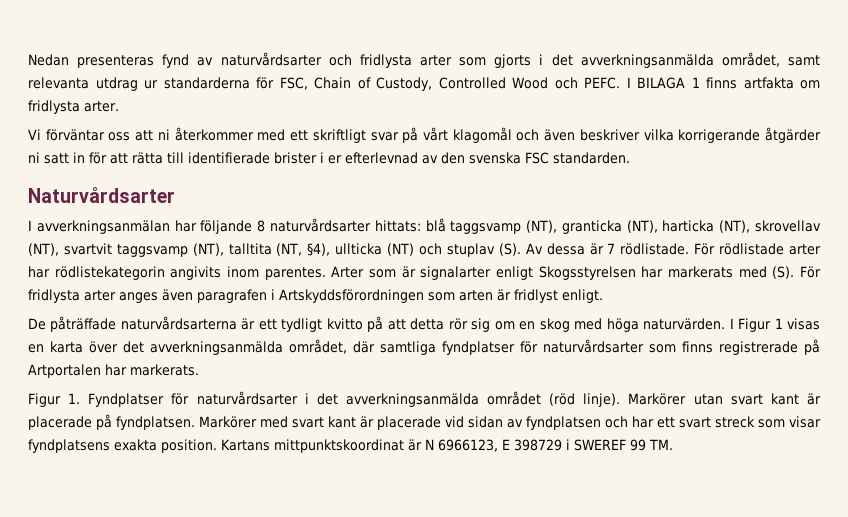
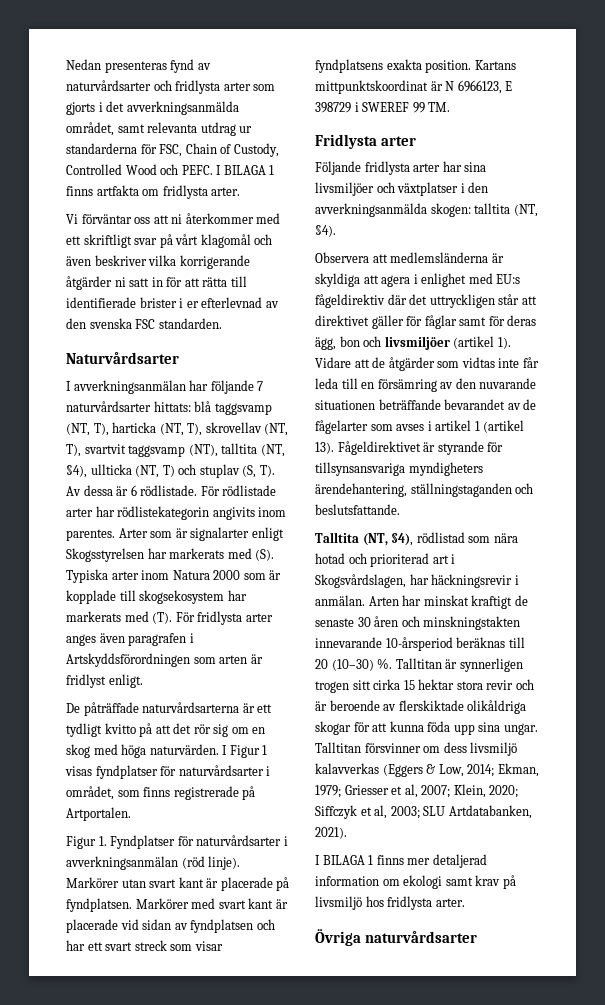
- I avverkningsanmälan har följande 8 naturvårdsarter hittats: blå taggsvamp (NT), granticka (NT), harticka (NT), skrovellav (NT), svartvit taggsvamp (NT), talltita (NT, §4), ullticka (NT) och stuplav (S). Av dessa är 7 rödlistade.
+ I avverkningsanmälan har följande 7 naturvårdsarter hittats: blå taggsvamp (NT, T), harticka (NT, T), skrovellav (NT, T), svartvit taggsvamp (NT), talltita (NT, §4), ullticka (NT, T) och stuplav (S, T). Av dessa är 6 rödlistade.
- Arter som är signalarter enligt Skogsstyrelsen har markerats med (S). För fridlysta arter anges även paragrafen i Artskyddsförordningen som arten är fridlyst enligt.
+ Arter som är signalarter enligt Skogsstyrelsen har markerats med (S). Typiska arter inom Natura 2000 som är kopplade till skogsekosystem har markerats med (T). För fridlysta arter anges även paragrafen i Artskyddsförordningen som arten är fridlyst enligt.
- De påträffade naturvårdsarterna är ett tydligt kvitto på att detta rör sig om en skog med höga naturvärden.
+ De påträffade naturvårdsarterna är ett tydligt kvitto på att det rör sig om en skog med höga naturvärden.
- I Figur 1 visas en karta över det avverkningsanmälda området, där samtliga fyndplatser för naturvårdsarter som finns registrerade på Artportalen har markerats.
+ I Figur 1 visas fyndplatser för naturvårdsarter i området, som finns registrerade på Artportalen.
- Figur 1. Fyndplatser för naturvårdsarter i det avverkningsanmälda området (röd linje).
+ Figur 1. Fyndplatser för naturvårdsarter i avverkningsanmälan (röd linje).
+ Fridlysta arter
+ Följande fridlysta arter har sina livsmiljöer och växtplatser i den avverkningsanmälda skogen: talltita (NT, §4).
+ Observera att medlemsländerna är skyldiga att agera i enlighet med EU:s fågeldirektiv där det uttryckligen står att direktivet gäller för fåglar samt för deras ägg, bon och livsmiljöer (artikel 1). Vidare att de åtgärder som vidtas inte får leda till en försämring av den nuvarande situationen beträffande bevarandet av de fågelarter som avses i artikel 1 (artikel 13). Fågeldirektivet är styrande för tillsynsansvariga myndigheters ärendehantering, ställningstaganden och beslutsfattande.
+ Talltita (NT, §4), rödlistad som nära hotad och prioriterad art i Skogsvårdslagen, har häckningsrevir i anmälan. Arten har minskat kraftigt de senaste 30 åren och minskningstakten innevarande 10-årsperiod beräknas till 20 (10–30) %. Talltitan är synnerligen trogen sitt cirka 15 hektar stora revir och är beroende av flerskiktade olikåldriga skogar för att kunna föda upp sina ungar. Talltitan försvinner om dess livsmiljö kalavverkas (Eggers & Low, 2014; Ekman, 1979; Griesser et al, 2007; Klein, 2020; Siffczyk et al, 2003; SLU Artdatabanken, 2021).
+ I BILAGA 1 finns mer detaljerad information om ekologi samt krav på livsmiljö hos fridlysta arter.
+ Övriga naturvårdsarter

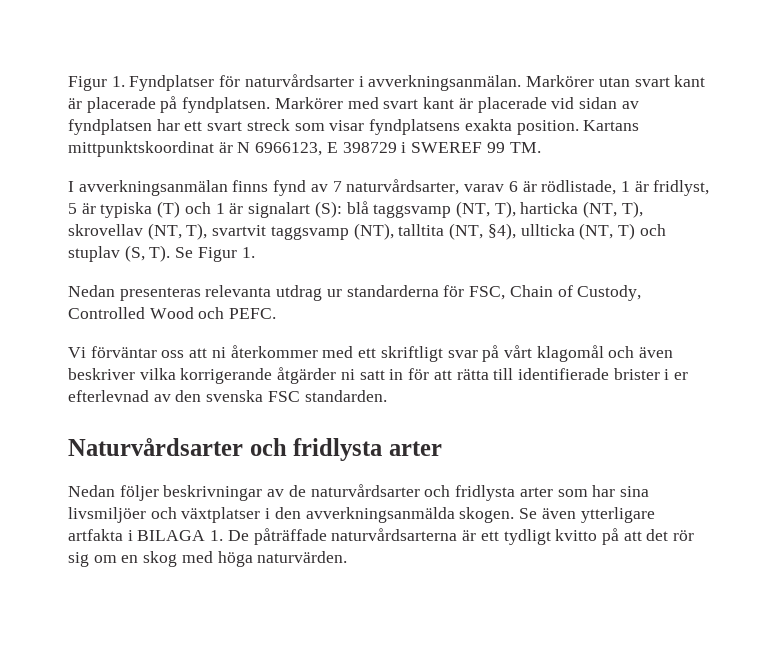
- Nedan presenteras fynd av naturvårdsarter och fridlysta arter som gjorts i det avverkningsanmälda området, samt relevanta utdrag ur standarderna för FSC, Chain of Custody, Controlled Wood och PEFC. I BILAGA 1 finns artfakta om fridlysta arter.
+ Figur 1. Fyndplatser för naturvårdsarter i avverkningsanmälan. Markörer utan svart kant är placerade på fyndplatsen. Markörer med svart kant är placerade vid sidan av fyndplatsen har ett svart streck som visar fyndplatsens exakta position. Kartans mittpunktskoordinat är N 6966123, E 398729 i SWEREF 99 TM.
+ I avverkningsanmälan finns fynd av 7 naturvårdsarter, varav 6 är rödlistade, 1 är fridlyst, 5 är typiska (T) och 1 är signalart (S): blå taggsvamp (NT, T), harticka (NT, T), skrovellav (NT, T), svartvit taggsvamp (NT), talltita (NT, §4), ullticka (NT, T) och stuplav (S, T). Se Figur 1.
+ Nedan presenteras relevanta utdrag ur standarderna för FSC, Chain of Custody, Controlled Wood och PEFC.
- Naturvårdsarter
- I avverkningsanmälan har följande 7 naturvårdsarter hittats: blå taggsvamp (NT, T), harticka (NT, T), skrovellav (NT, T), svartvit taggsvamp (NT), talltita (NT, §4), ullticka (NT, T) och stuplav (S, T). Av dessa är 6 rödlistade. För rödlistade arter har rödlistekategorin angivits inom parentes. Arter som är signalarter enligt Skogsstyrelsen har markerats med (S). Typiska arter inom Natura 2000 som är kopplade till skogsekosystem har markerats med (T). För fridlysta arter anges även paragrafen i Artskyddsförordningen som arten är fridlyst enligt.
- De påträffade naturvårdsarterna är ett tydligt kvitto på att det rör sig om en skog med höga naturvärden. I Figur 1 visas fyndplatser för naturvårdsarter i området, som finns registrerade på Artportalen.
- Figur 1. Fyndplatser för naturvårdsarter i avverkningsanmälan (röd linje). Markörer utan svart kant är placerade på fyndplatsen. Markörer med svart kant är placerade vid sidan av fyndplatsen och har ett svart streck som visar fyndplatsens exakta position. Kartans mittpunktskoordinat är N 6966123, E 398729 i SWEREF 99 TM.
- Fridlysta arter
- Följande fridlysta arter har sina livsmiljöer och växtplatser i den avverkningsanmälda skogen: talltita (NT, §4).
- Observera att medlemsländerna är skyldiga att agera i enlighet med EU:s fågeldirektiv där det uttryckligen står att direktivet gäller för fåglar samt för deras ägg, bon och livsmiljöer (artikel 1). Vidare att de åtgärder som vidtas inte får leda till en försämring av den nuvarande situationen beträffande bevarandet av de fågelarter som avses i artikel 1 (artikel 13). Fågeldirektivet är styrande för tillsynsansvariga myndigheters ärendehantering, ställningstaganden och beslutsfattande.
- Talltita (NT, §4), rödlistad som nära hotad och prioriterad art i Skogsvårdslagen, har häckningsrevir i anmälan. Arten har minskat kraftigt de senaste 30 åren och minskningstakten innevarande 10-årsperiod beräknas till 20 (10–30) %. Talltitan är synnerligen trogen sitt cirka 15 hektar stora revir och är beroende av flerskiktade olikåldriga skogar för att kunna föda upp sina ungar. Talltitan försvinner om dess livsmiljö kalavverkas (Eggers & Low, 2014; Ekman, 1979; Griesser et al, 2007; Klein, 2020; Siffczyk et al, 2003; SLU Artdatabanken, 2021).
- I BILAGA 1 finns mer detaljerad information om ekologi samt krav på livsmiljö hos fridlysta arter.
- Övriga naturvårdsarter
+ Naturvårdsarter och fridlysta arter
+ Nedan följer beskrivningar av de naturvårdsarter och fridlysta arter som har sina livsmiljöer och växtplatser i den avverkningsanmälda skogen. Se även ytterligare artfakta i BILAGA 1. De påträffade naturvårdsarterna är ett tydligt kvitto på att det rör sig om en skog med höga naturvärden.

